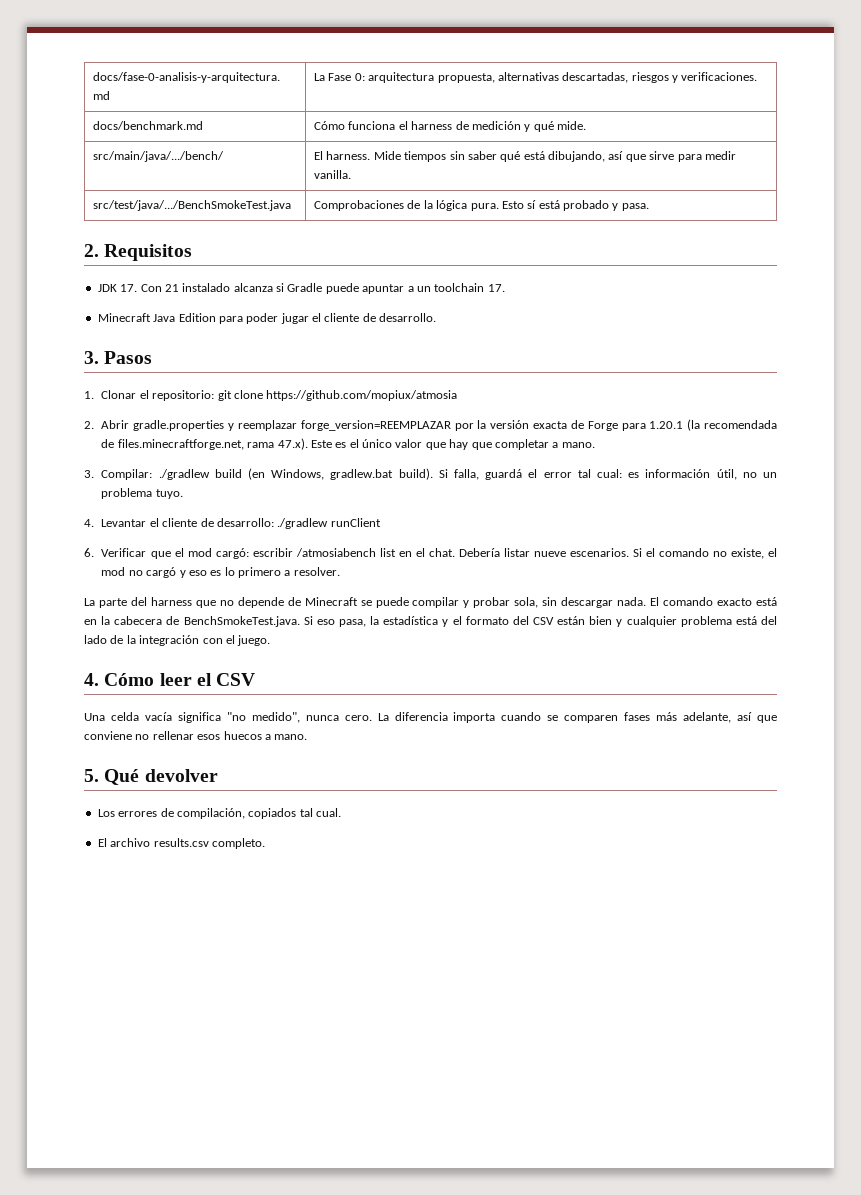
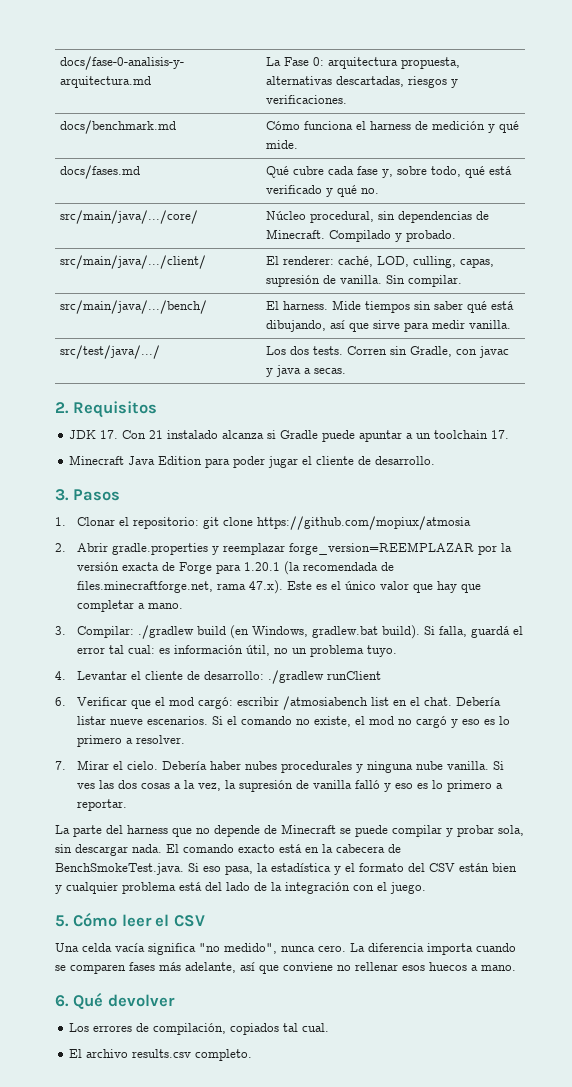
+ docs/fases.md | Qué cubre cada fase y, sobre todo, qué está verificado y qué no.
+ src/main/java/.../core/ | Núcleo procedural, sin dependencias de Minecraft. Compilado y probado.
+ src/main/java/.../client/ | El renderer: caché, LOD, culling, capas, supresión de vanilla. Sin compilar.
- src/test/java/.../BenchSmokeTest.java | Comprobaciones de la lógica pura. Esto sí está probado y pasa.
+ src/test/java/.../ | Los dos tests. Corren sin Gradle, con javac y java a secas.
+ 7. Mirar el cielo. Debería haber nubes procedurales y ninguna nube vanilla. Si ves las dos cosas a la vez, la supresión de vanilla falló y eso es lo primero a reportar.
- 4. Cómo leer el CSV
+ 5. Cómo leer el CSV
- 5. Qué devolver
+ 6. Qué devolver

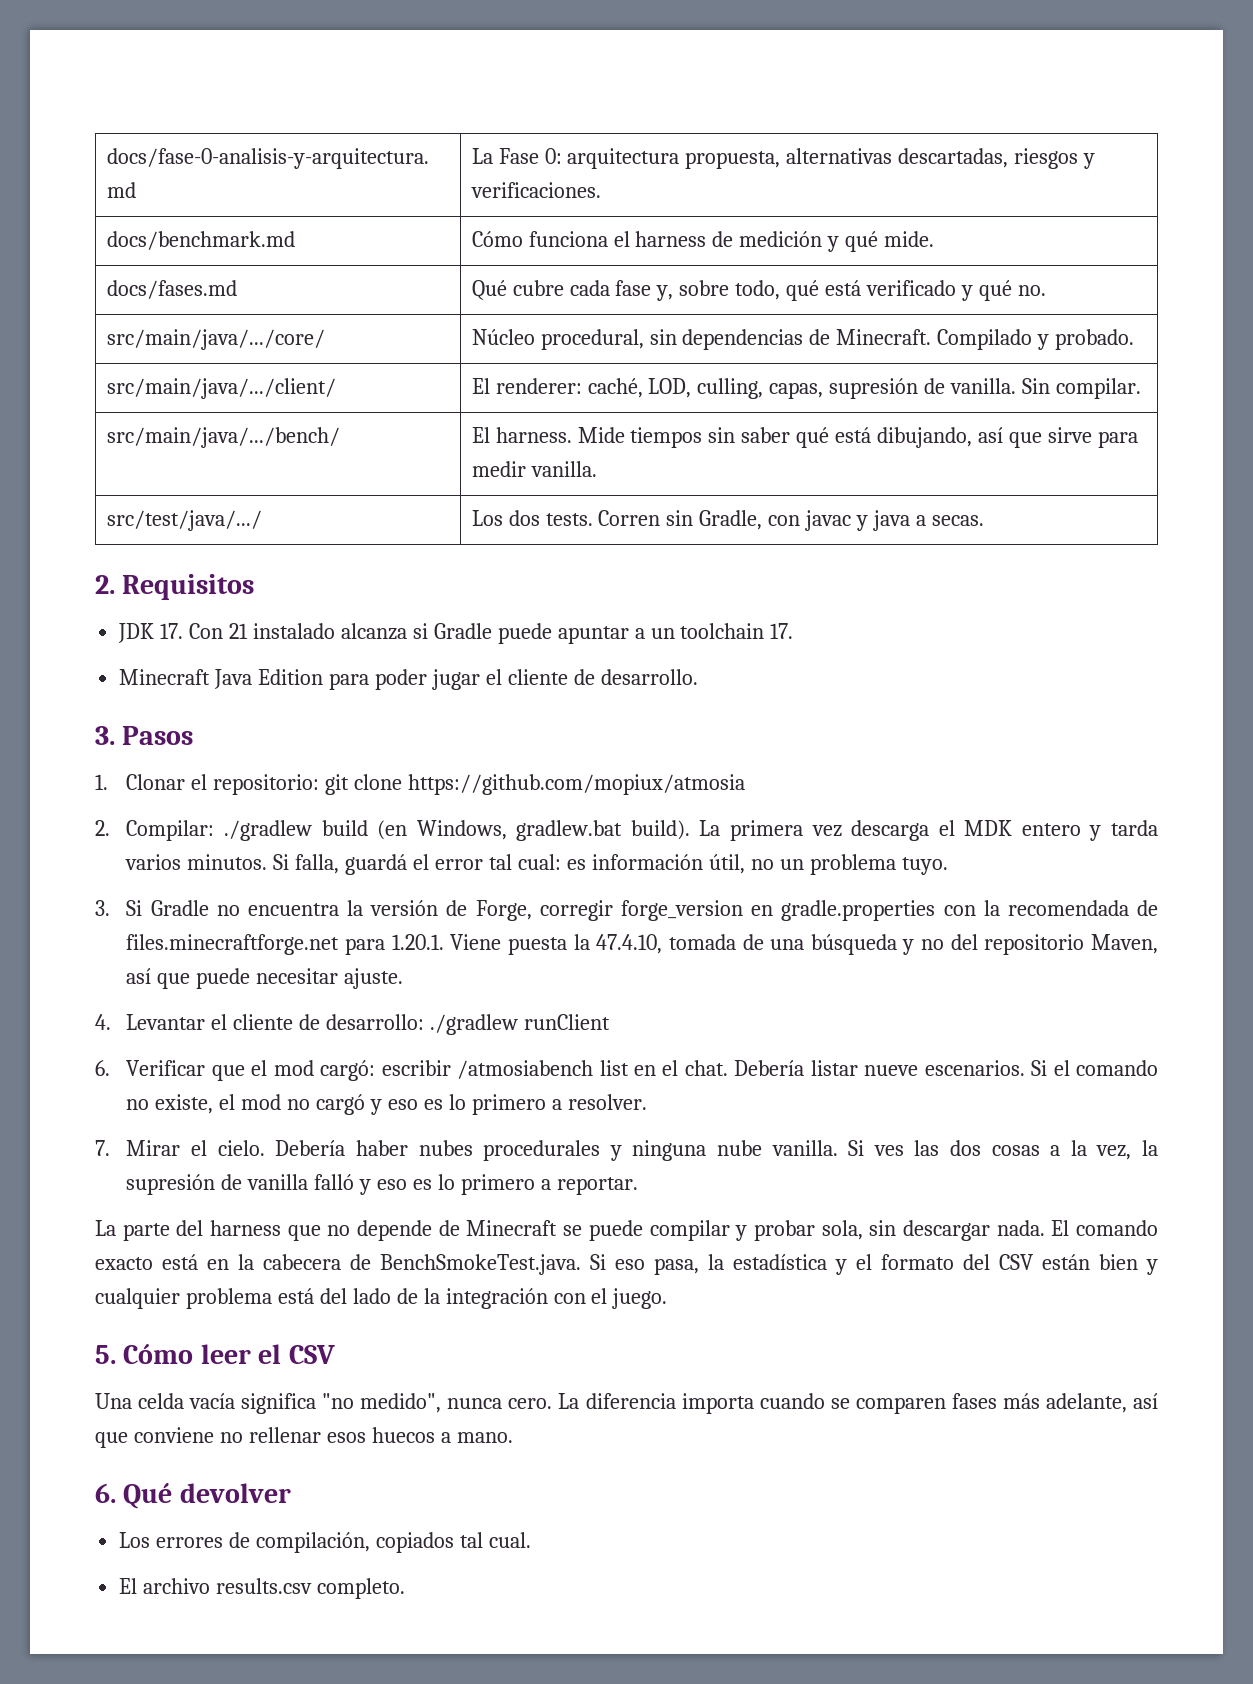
- 2. Abrir gradle.properties y reemplazar forge_version=REEMPLAZAR por la versión exacta de Forge para 1.20.1 (la recomendada de files.minecraftforge.net, rama 47.x). Este es el único valor que hay que completar a mano.
- 3. Compilar: ./gradlew build (en Windows, gradlew.bat build).
+ 2. Compilar: ./gradlew build (en Windows, gradlew.bat build).
+ La primera vez descarga el MDK entero y tarda varios minutos.
+ 3. Si Gradle no encuentra la versión de Forge, corregir forge_version en gradle.properties con la recomendada de files.minecraftforge.net para 1.20.1. Viene puesta la 47.4.10, tomada de una búsqueda y no del repositorio Maven, así que puede necesitar ajuste.

